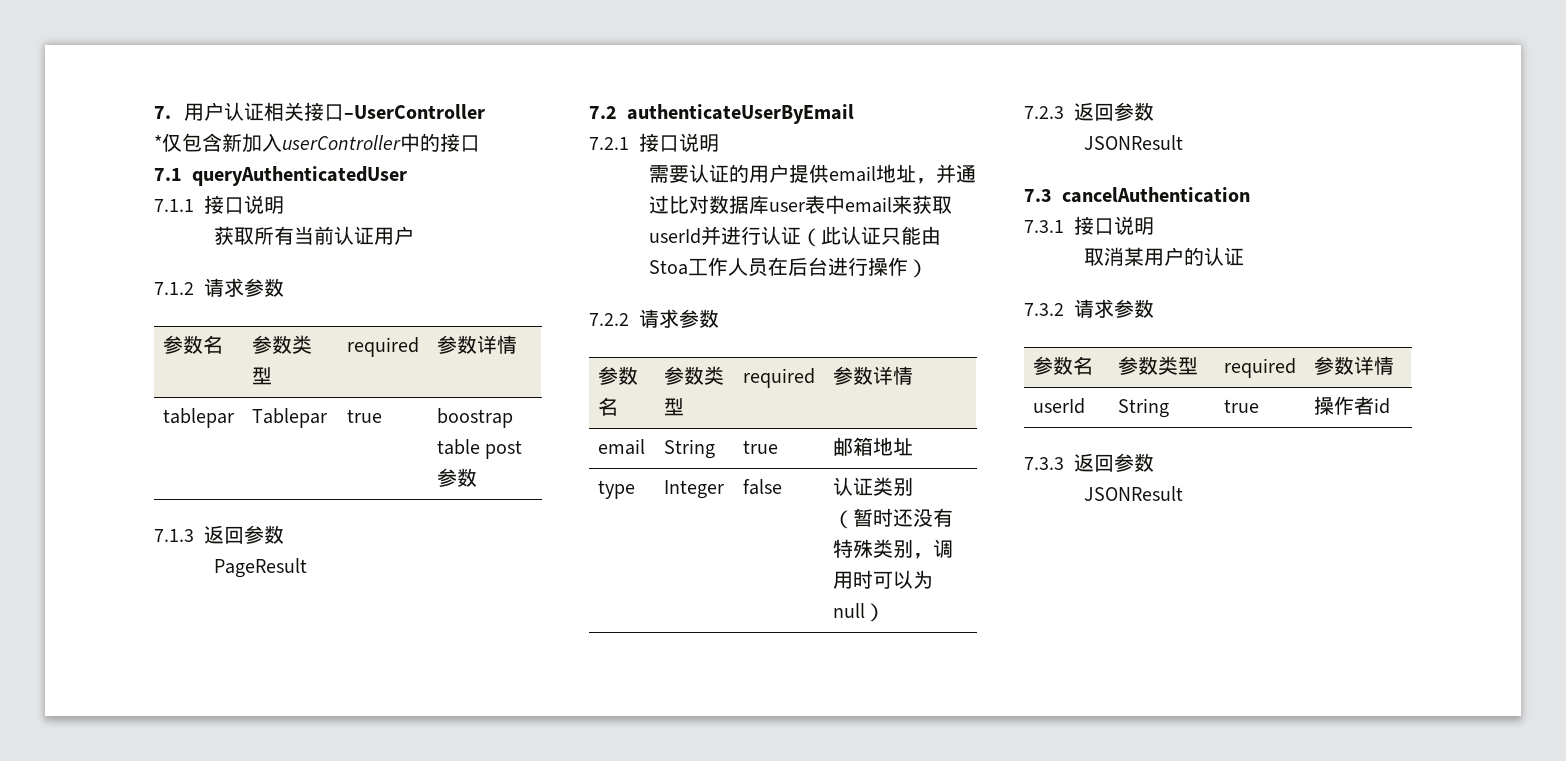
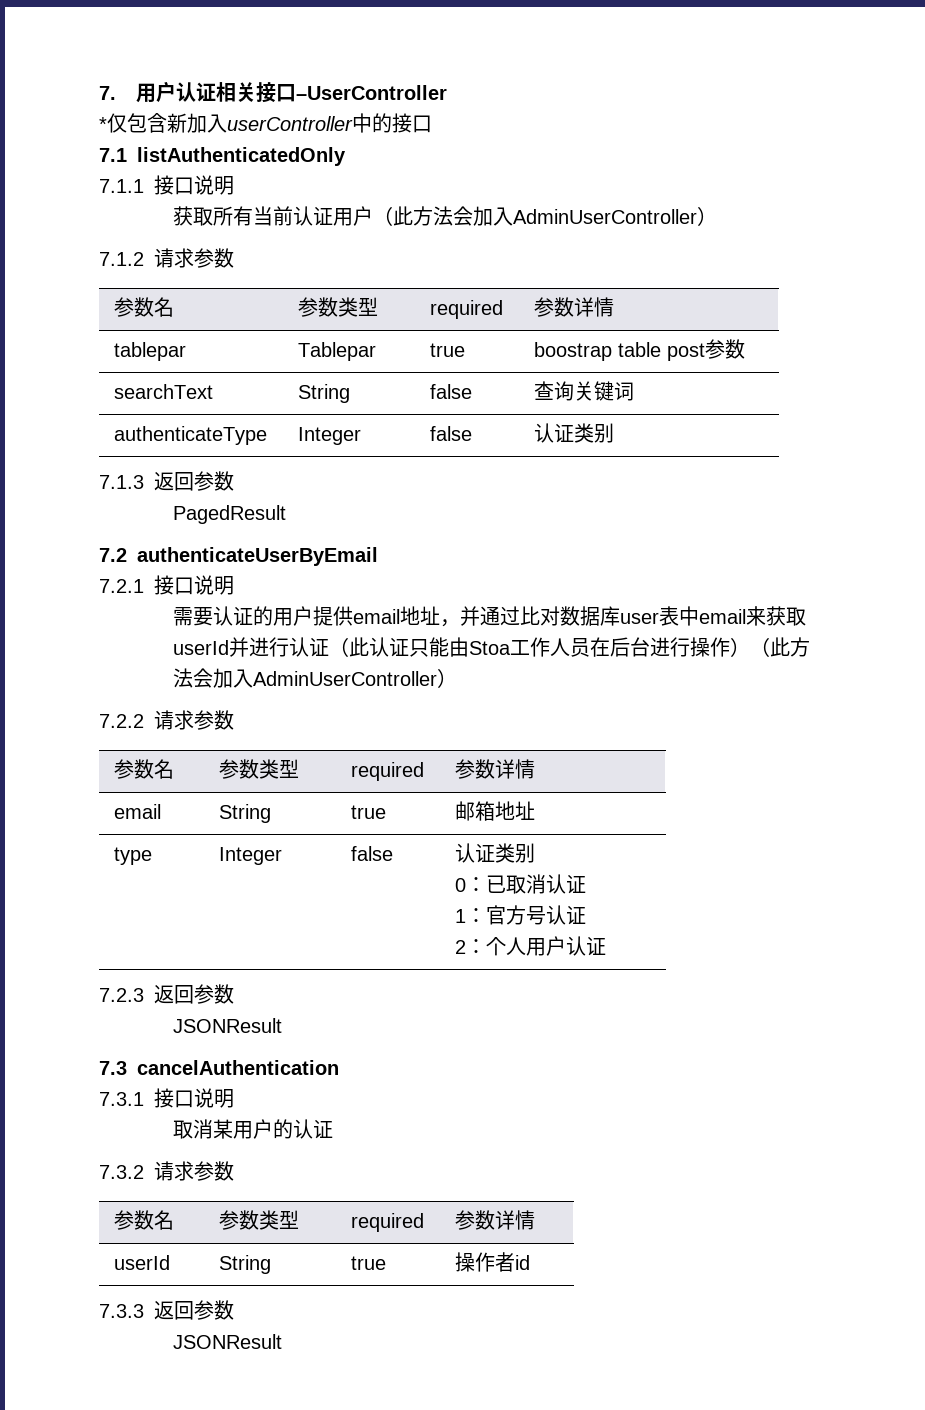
- 7.1 queryAuthenticatedUser
+ 7.1 listAuthenticatedOnly
- 获取所有当前认证用户
+ 获取所有当前认证用户（此方法会加入AdminUserController）
+ searchText | String | false | 查询关键词
+ authenticateType | Integer | false | 认证类别
- PageResult
+ PagedResult
- 需要认证的用户提供email地址，并通过比对数据库user表中email来获取userId并进行认证（此认证只能由Stoa工作人员在后台进行操作）
+ 需要认证的用户提供email地址，并通过比对数据库user表中email来获取userId并进行认证（此认证只能由Stoa工作人员在后台进行操作）（此方法会加入AdminUserController）
  type | Integer | false | 认证类别
- （暂时还没有特殊类别，调用时可以为null）
+ 0：已取消认证
+ 1：官方号认证
+ 2：个人用户认证

